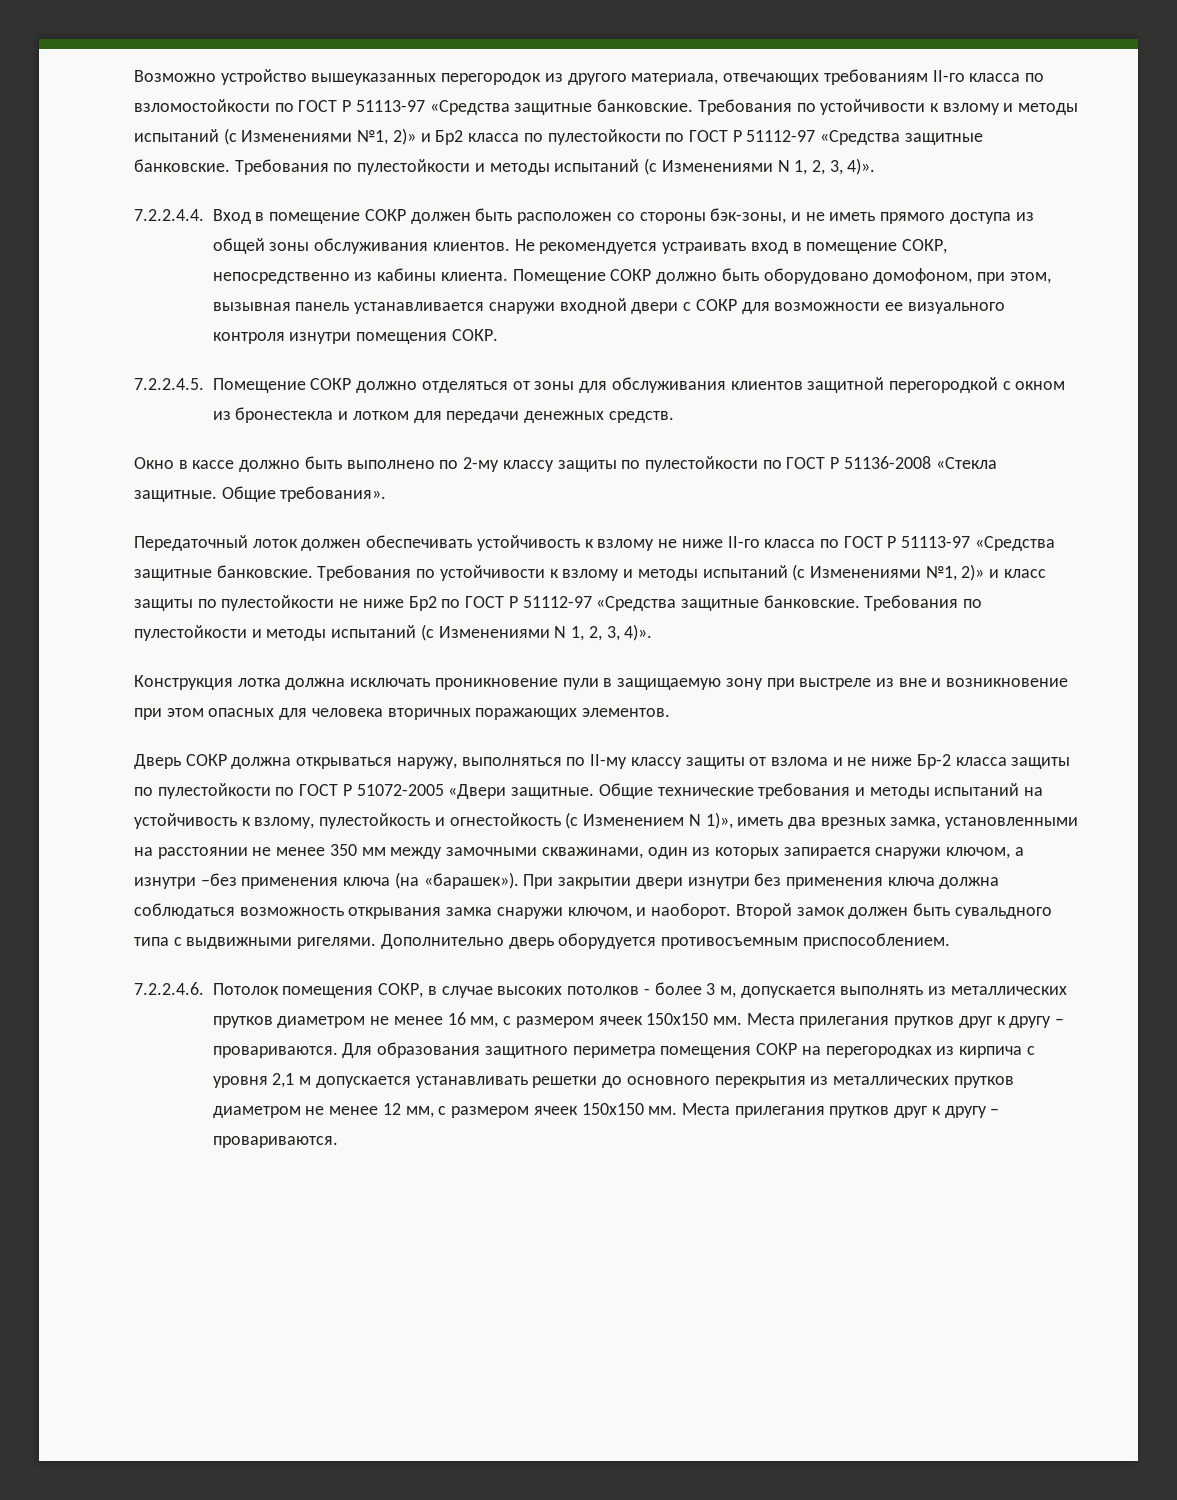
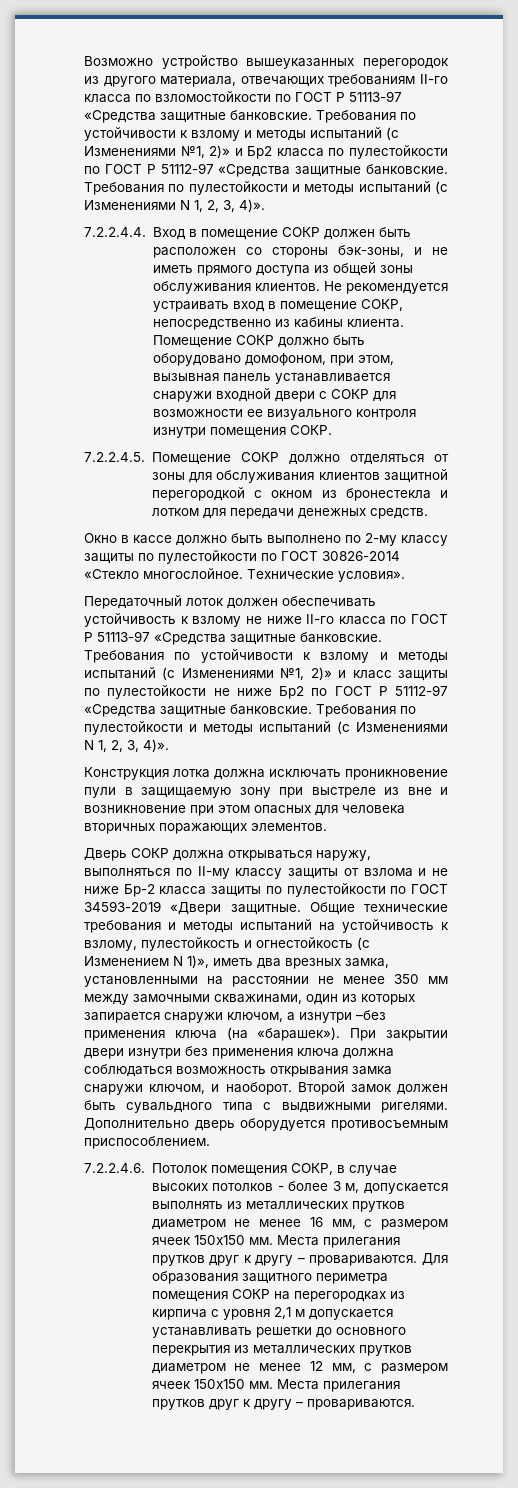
- Окно в кассе должно быть выполнено по 2-му классу защиты по пулестойкости по ГОСТ Р 51136-2008 «Стекла защитные. Общие требования».
+ Окно в кассе должно быть выполнено по 2-му классу защиты по пулестойкости по ГОСТ 30826-2014 «Стекло многослойное. Технические условия».
- Дверь СОКР должна открываться наружу, выполняться по II-му классу защиты от взлома и не ниже Бр-2 класса защиты по пулестойкости по ГОСТ Р 51072-2005 «Двери защитные.
+ Дверь СОКР должна открываться наружу, выполняться по II-му классу защиты от взлома и не ниже Бр-2 класса защиты по пулестойкости по ГОСТ 34593-2019 «Двери защитные.

